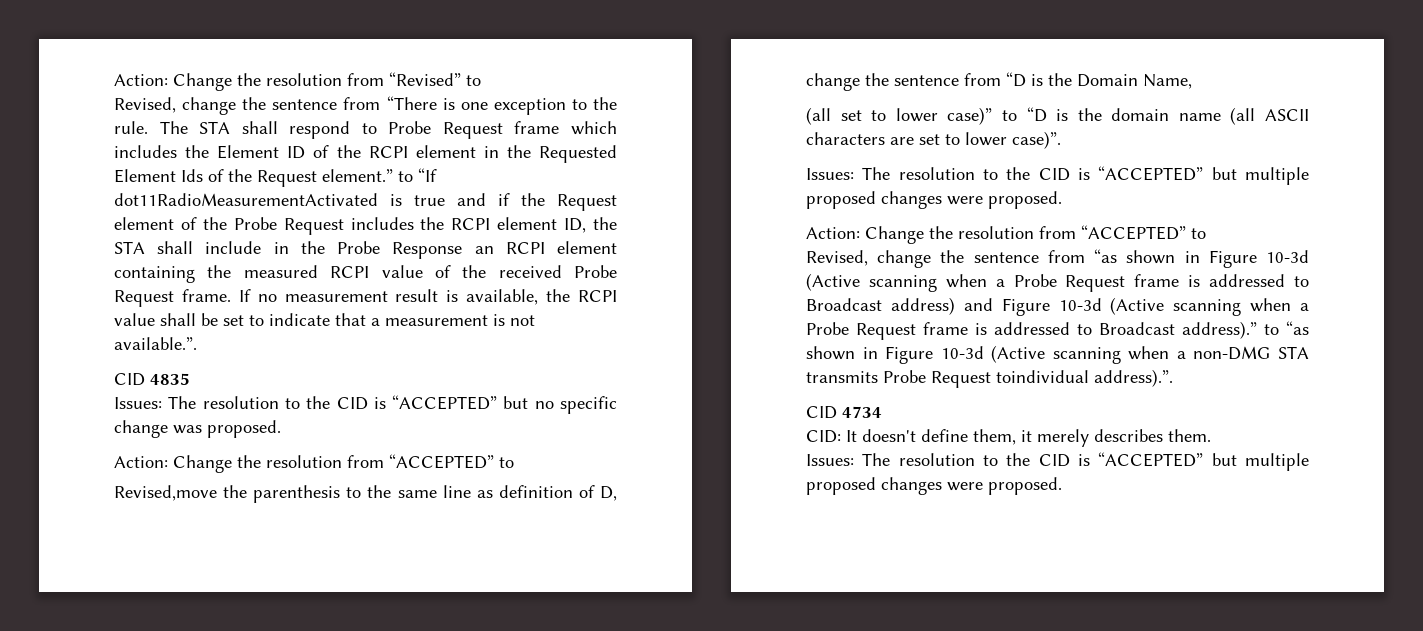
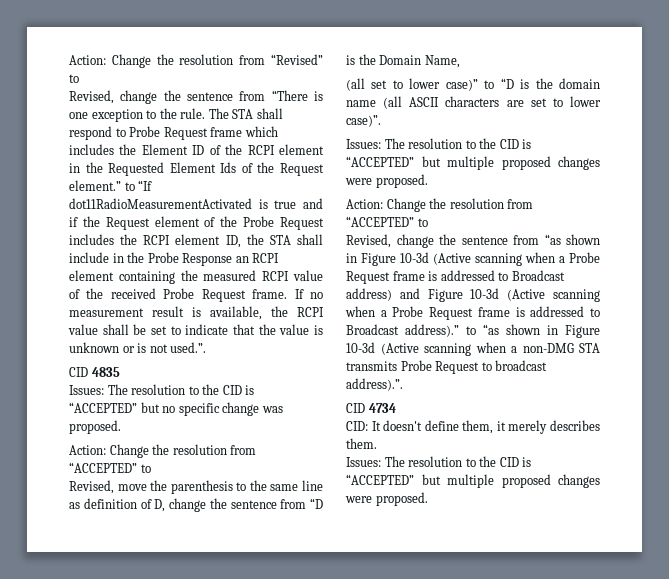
- If no measurement result is available, the RCPI value shall be set to indicate that a measurement is not available.”.
+ If no measurement result is available, the RCPI value shall be set to indicate that the value is unknown or is not used.”.
- Revised,move the parenthesis to the same line as definition of D, change the sentence from “D is the Domain Name,
+ Revised, move the parenthesis to the same line as definition of D, change the sentence from “D is the Domain Name,
- Revised, change the sentence from “as shown in Figure 10-3d (Active scanning when a Probe Request frame is addressed to Broadcast address) and Figure 10-3d (Active scanning when a Probe Request frame is addressed to Broadcast address).” to “as shown in Figure 10-3d (Active scanning when a non-DMG STA transmits Probe Request toindividual address).”.
+ Revised, change the sentence from “as shown in Figure 10-3d (Active scanning when a Probe Request frame is addressed to Broadcast address) and Figure 10-3d (Active scanning when a Probe Request frame is addressed to Broadcast address).” to “as shown in Figure 10-3d (Active scanning when a non-DMG STA transmits Probe Request to broadcast address).”.

